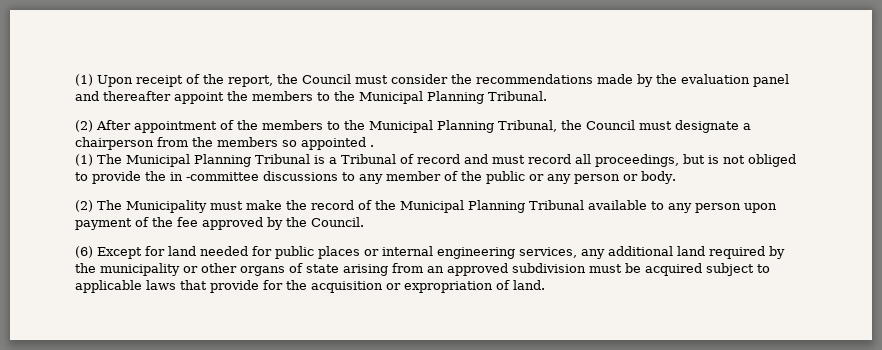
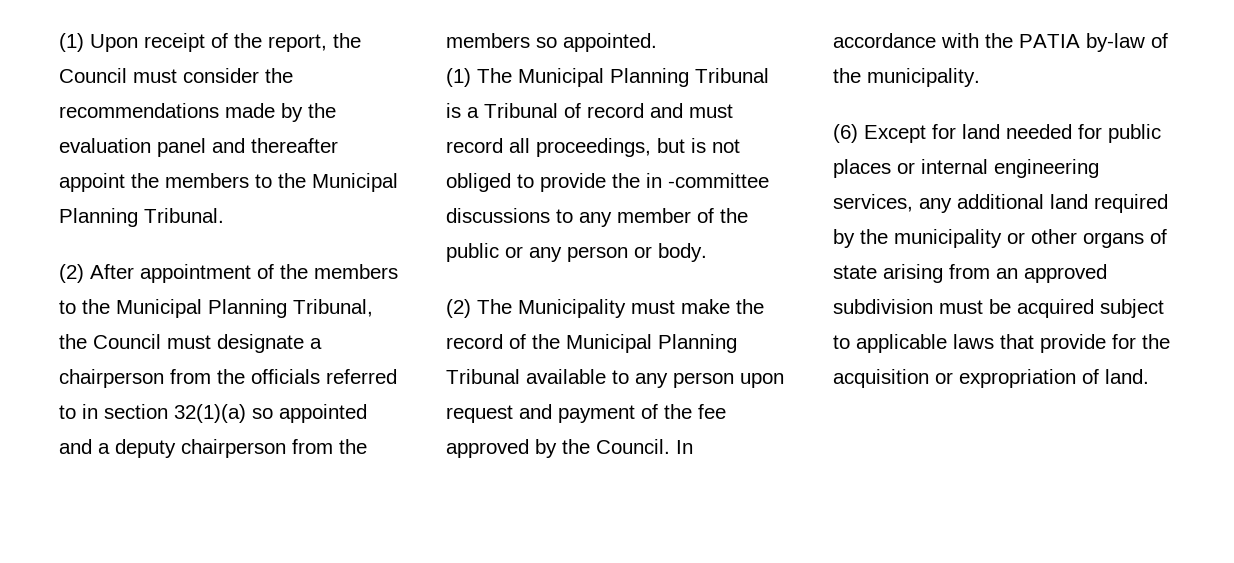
- (2) After appointment of the members to the Municipal Planning Tribunal, the Council must designate a chairperson from the members so appointed .
+ (2) After appointment of the members to the Municipal Planning Tribunal, the Council must designate a chairperson from the officials referred to in section 32(1)(a) so appointed and a deputy chairperson from the members so appointed.
- (2) The Municipality must make the record of the Municipal Planning Tribunal available to any person upon payment of the fee approved by the Council.
+ (2) The Municipality must make the record of the Municipal Planning Tribunal available to any person upon request and payment of the fee approved by the Council. In accordance with the PATIA by-law of the municipality.

